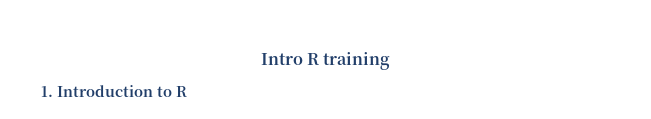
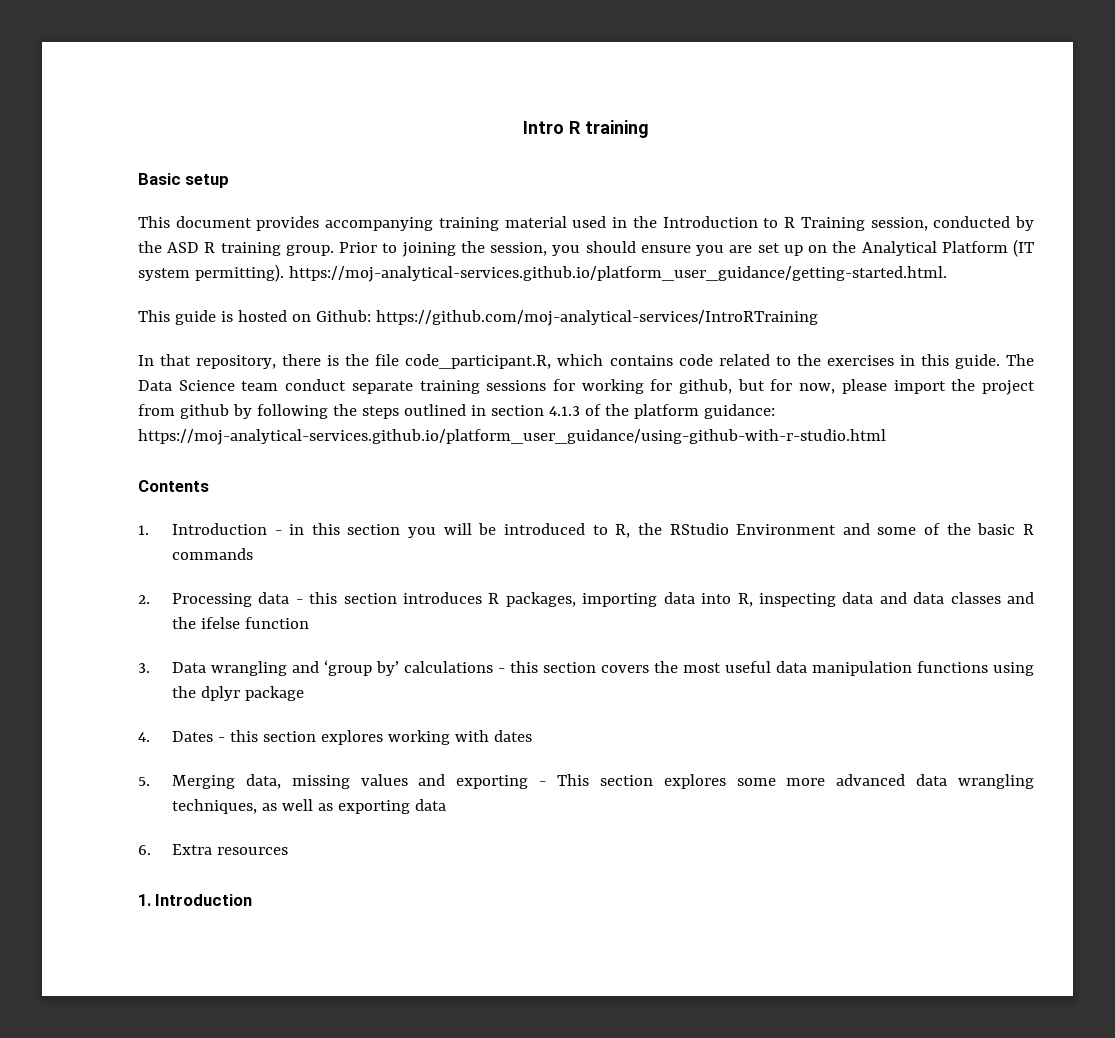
- 1. Introduction to R
+ Basic setup
+ This document provides accompanying training material used in the Introduction to R Training session, conducted by the ASD R training group. Prior to joining the session, you should ensure you are set up on the Analytical Platform (IT system permitting). https://moj-analytical-services.github.io/platform_user_guidance/getting-started.html.
+ This guide is hosted on Github: https://github.com/moj-analytical-services/IntroRTraining
+ In that repository, there is the file code_participant.R, which contains code related to the exercises in this guide. The Data Science team conduct separate training sessions for working for github, but for now, please import the project from github by following the steps outlined in section 4.1.3 of the platform guidance: https://moj-analytical-services.github.io/platform_user_guidance/using-github-with-r-studio.html
+ Contents
+ 1. Introduction - in this section you will be introduced to R, the RStudio Environment and some of the basic R commands
+ 2. Processing data - this section introduces R packages, importing data into R, inspecting data and data classes and the ifelse function
+ 3. Data wrangling and ‘group by’ calculations - this section covers the most useful data manipulation functions using the dplyr package
+ 4. Dates - this section explores working with dates
+ 5. Merging data, missing values and exporting - This section explores some more advanced data wrangling techniques, as well as exporting data
+ 6. Extra resources
+ 1. Introduction

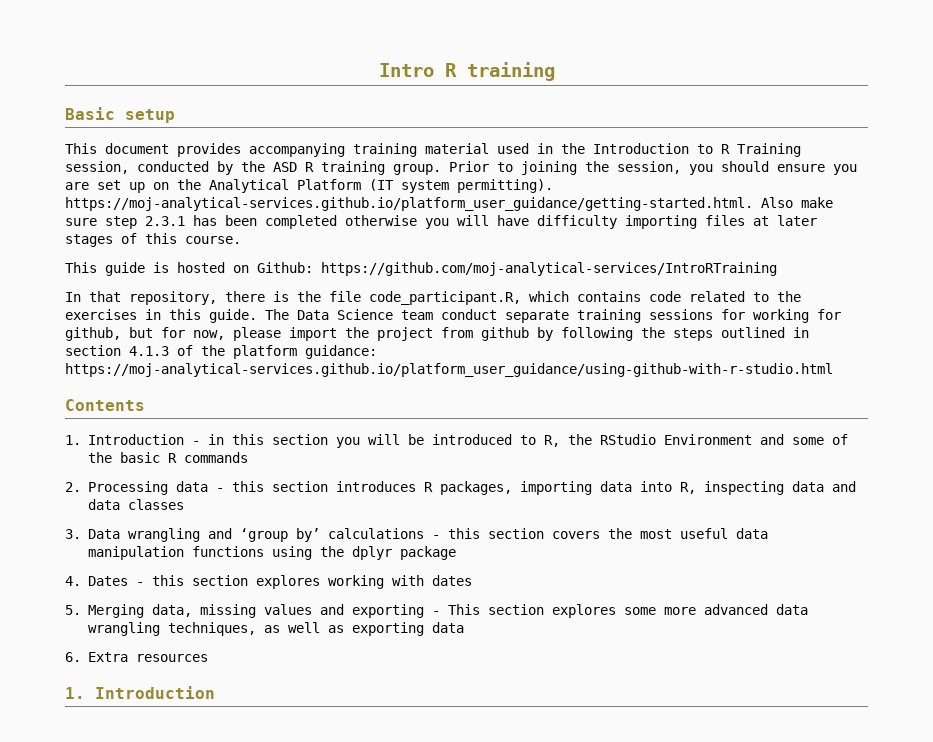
- Prior to joining the session, you should ensure you are set up on the Analytical Platform (IT system permitting). https://moj-analytical-services.github.io/platform_user_guidance/getting-started.html.
+ Prior to joining the session, you should ensure you are set up on the Analytical Platform (IT system permitting). https://moj-analytical-services.github.io/platform_user_guidance/getting-started.html. Also make sure step 2.3.1 has been completed otherwise you will have difficulty importing files at later stages of this course.
- 2. Processing data - this section introduces R packages, importing data into R, inspecting data and data classes and the ifelse function
+ 2. Processing data - this section introduces R packages, importing data into R, inspecting data and data classes

